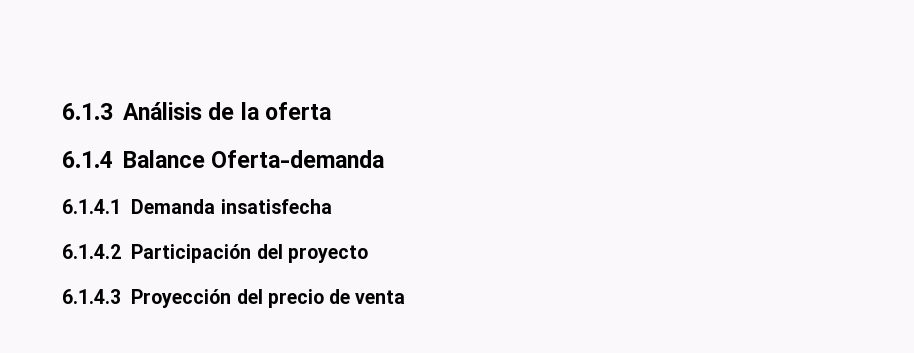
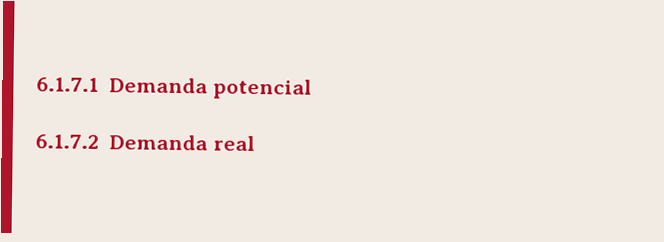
- 6.1.3 Análisis de la oferta
- 6.1.4 Balance Oferta-demanda
- 6.1.4.1 Demanda insatisfecha
- 6.1.4.2 Participación del proyecto
- 6.1.4.3 Proyección del precio de venta
+ 6.1.7.1 Demanda potencial
+ 6.1.7.2 Demanda real

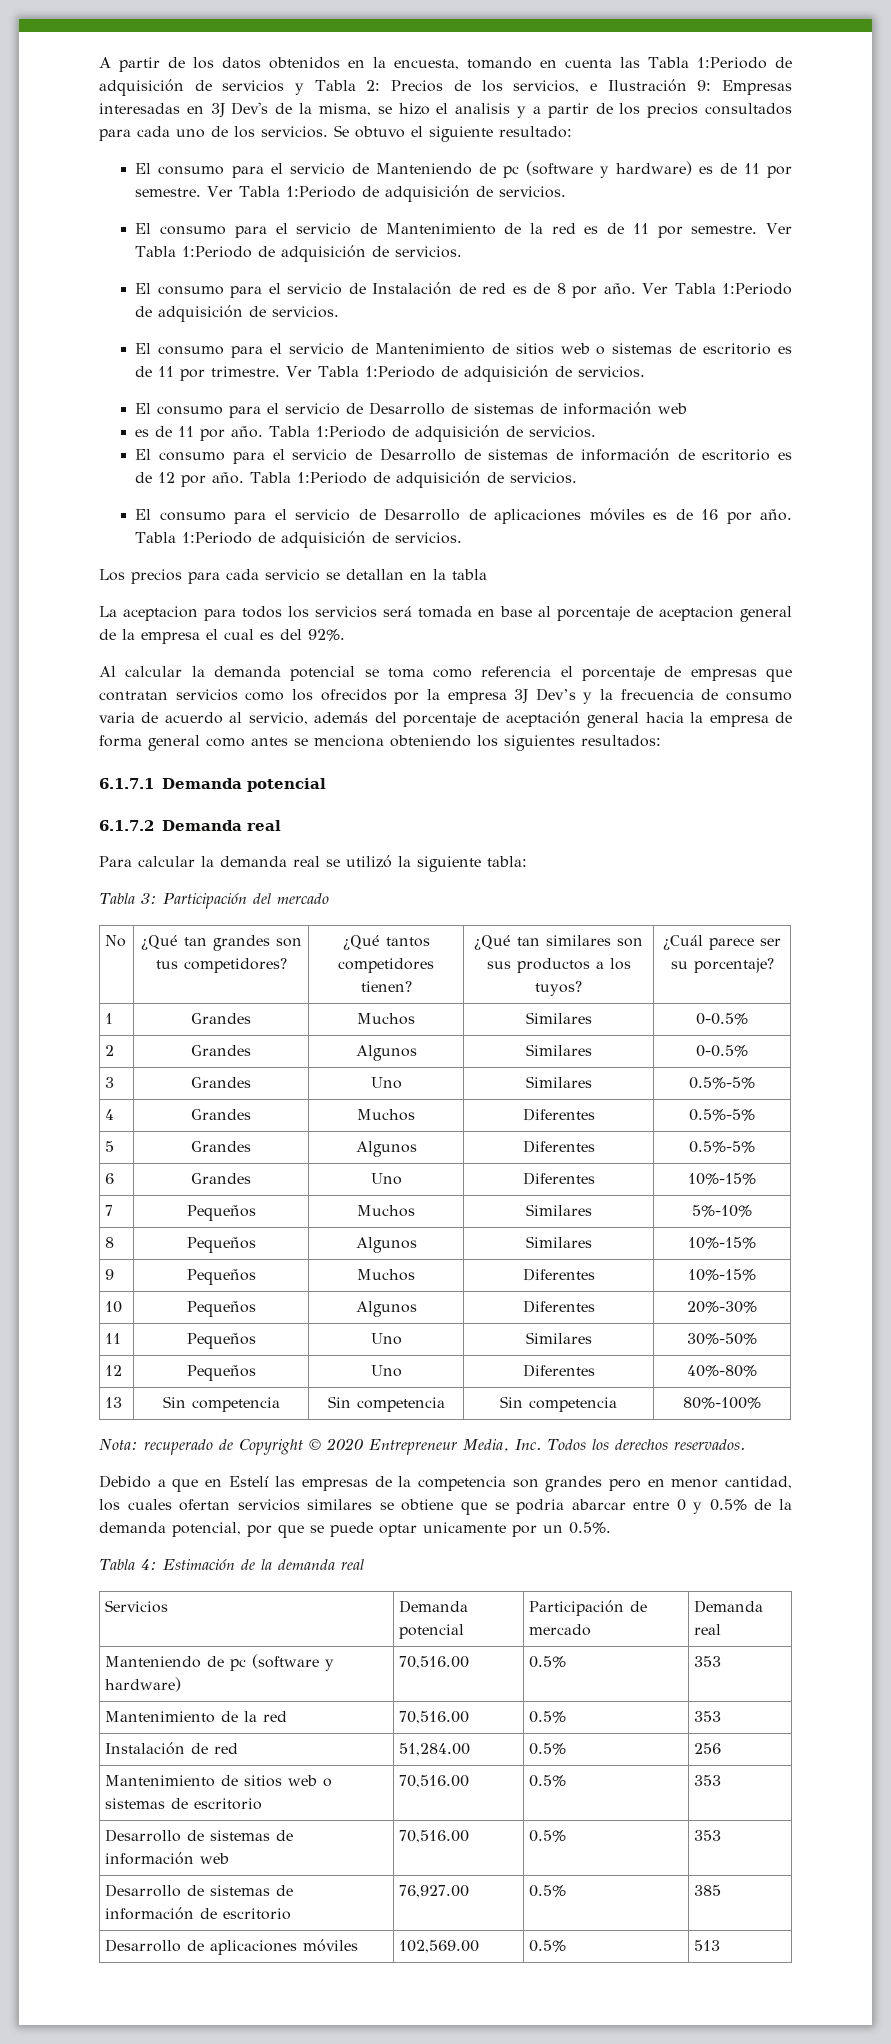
+ A partir de los datos obtenidos en la encuesta, tomando en cuenta las Tabla 1:Periodo de adquisición de servicios y Tabla 2: Precios de los servicios, e Ilustración 9: Empresas interesadas en 3J Dev's de la misma, se hizo el analisis y a partir de los precios consultados para cada uno de los servicios. Se obtuvo el siguiente resultado:
+ El consumo para el servicio de Manteniendo de pc (software y hardware) es de 11 por semestre. Ver Tabla 1:Periodo de adquisición de servicios.
+ El consumo para el servicio de Mantenimiento de la red es de 11 por semestre. Ver Tabla 1:Periodo de adquisición de servicios.
+ El consumo para el servicio de Instalación de red es de 8 por año. Ver Tabla 1:Periodo de adquisición de servicios.
+ El consumo para el servicio de Mantenimiento de sitios web o sistemas de escritorio es de 11 por trimestre. Ver Tabla 1:Periodo de adquisición de servicios.
+ El consumo para el servicio de Desarrollo de sistemas de información web
+ es de 11 por año. Tabla 1:Periodo de adquisición de servicios.
+ El consumo para el servicio de Desarrollo de sistemas de información de escritorio es de 12 por año. Tabla 1:Periodo de adquisición de servicios.
+ El consumo para el servicio de Desarrollo de aplicaciones móviles es de 16 por año. Tabla 1:Periodo de adquisición de servicios.
+ Los precios para cada servicio se detallan en la tabla
+ La aceptacion para todos los servicios será tomada en base al porcentaje de aceptacion general de la empresa el cual es del 92%.
+ Al calcular la demanda potencial se toma como referencia el porcentaje de empresas que contratan servicios como los ofrecidos por la empresa 3J Dev’s y la frecuencia de consumo varia de acuerdo al servicio, además del porcentaje de aceptación general hacia la empresa de forma general como antes se menciona obteniendo los siguientes resultados:
+ Para calcular la demanda real se utilizó la siguiente tabla:
+ Tabla 3: Participación del mercado
+ No | ¿Qué tan grandes son tus competidores? | ¿Qué tantos competidores tienen? | ¿Qué tan similares son sus productos a los tuyos? | ¿Cuál parece ser su porcentaje?
+ 1 | Grandes | Muchos | Similares | 0-0.5%
+ 2 | Grandes | Algunos | Similares | 0-0.5%
+ 3 | Grandes | Uno | Similares | 0.5%-5%
+ 4 | Grandes | Muchos | Diferentes | 0.5%-5%
+ 5 | Grandes | Algunos | Diferentes | 0.5%-5%
+ 6 | Grandes | Uno | Diferentes | 10%-15%
+ 7 | Pequeños | Muchos | Similares | 5%-10%
+ 8 | Pequeños | Algunos | Similares | 10%-15%
+ 9 | Pequeños | Muchos | Diferentes | 10%-15%
+ 10 | Pequeños | Algunos | Diferentes | 20%-30%
+ 11 | Pequeños | Uno | Similares | 30%-50%
+ 12 | Pequeños | Uno | Diferentes | 40%-80%
+ 13 | Sin competencia | Sin competencia | Sin competencia | 80%-100%
+ Nota: recuperado de Copyright © 2020 Entrepreneur Media, Inc. Todos los derechos reservados.
+ Debido a que en Estelí las empresas de la competencia son grandes pero en menor cantidad, los cuales ofertan servicios similares se obtiene que se podria abarcar entre 0 y 0.5% de la demanda potencial, por que se puede optar unicamente por un 0.5%.
+ Tabla 4: Estimación de la demanda real
+ Servicios | Demanda potencial | Participación de mercado | Demanda real
+ Manteniendo de pc (software y hardware) | 70,516.00 | 0.5% | 353
+ Mantenimiento de la red | 70,516.00 | 0.5% | 353
+ Instalación de red | 51,284.00 | 0.5% | 256
+ Mantenimiento de sitios web o sistemas de escritorio | 70,516.00 | 0.5% | 353
+ Desarrollo de sistemas de información web | 70,516.00 | 0.5% | 353
+ Desarrollo de sistemas de información de escritorio | 76,927.00 | 0.5% | 385
+ Desarrollo de aplicaciones móviles | 102,569.00 | 0.5% | 513

